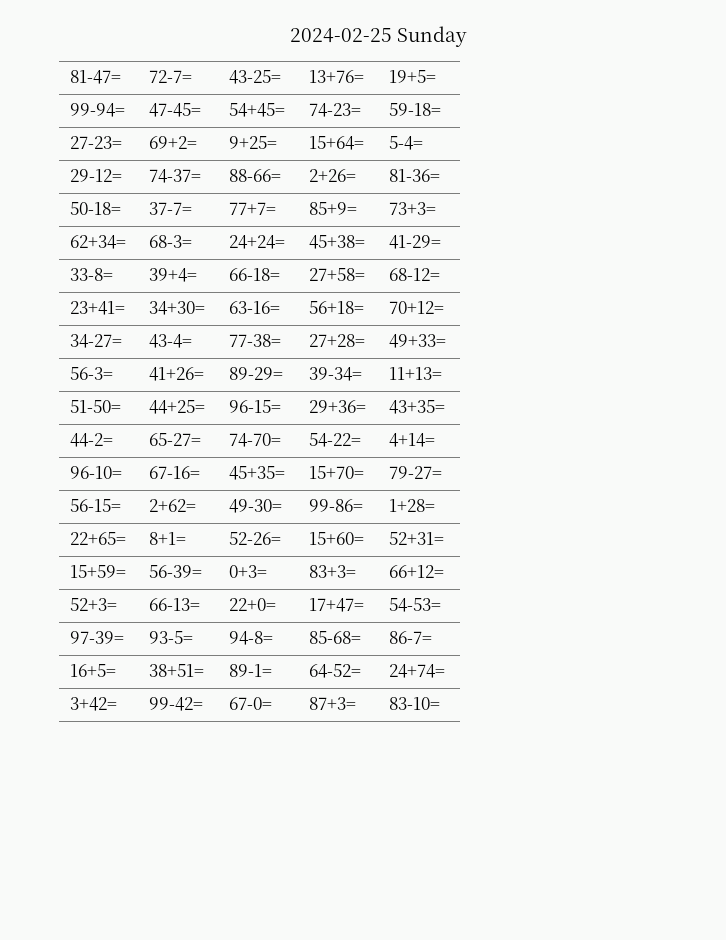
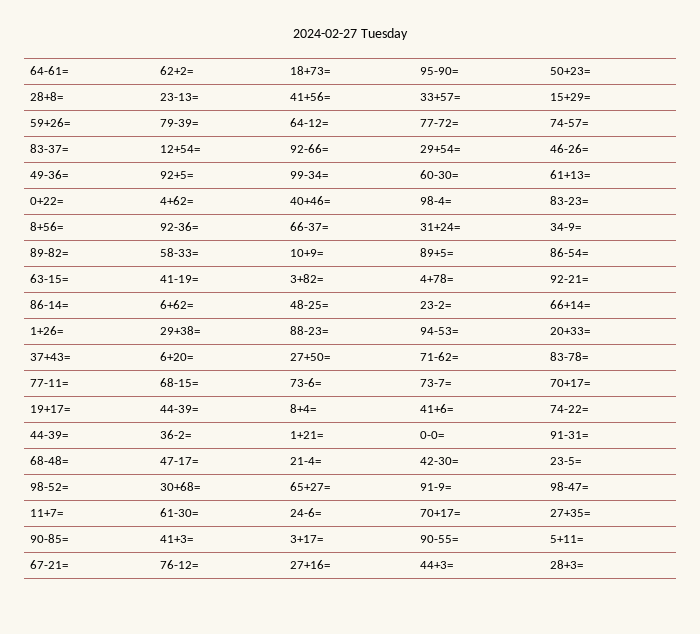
- 2024-02-25 Sunday
- 81-47= | 72-7= | 43-25= | 13+76= | 19+5=
- 99-94= | 47-45= | 54+45= | 74-23= | 59-18=
- 27-23= | 69+2= | 9+25= | 15+64= | 5-4=
- 29-12= | 74-37= | 88-66= | 2+26= | 81-36=
- 50-18= | 37-7= | 77+7= | 85+9= | 73+3=
- 62+34= | 68-3= | 24+24= | 45+38= | 41-29=
- 33-8= | 39+4= | 66-18= | 27+58= | 68-12=
- 23+41= | 34+30= | 63-16= | 56+18= | 70+12=
- 34-27= | 43-4= | 77-38= | 27+28= | 49+33=
- 56-3= | 41+26= | 89-29= | 39-34= | 11+13=
- 51-50= | 44+25= | 96-15= | 29+36= | 43+35=
- 44-2= | 65-27= | 74-70= | 54-22= | 4+14=
- 96-10= | 67-16= | 45+35= | 15+70= | 79-27=
- 56-15= | 2+62= | 49-30= | 99-86= | 1+28=
- 22+65= | 8+1= | 52-26= | 15+60= | 52+31=
- 15+59= | 56-39= | 0+3= | 83+3= | 66+12=
- 52+3= | 66-13= | 22+0= | 17+47= | 54-53=
- 97-39= | 93-5= | 94-8= | 85-68= | 86-7=
- 16+5= | 38+51= | 89-1= | 64-52= | 24+74=
- 3+42= | 99-42= | 67-0= | 87+3= | 83-10=
+ 2024-02-27 Tuesday
+ 64-61= | 62+2= | 18+73= | 95-90= | 50+23=
+ 28+8= | 23-13= | 41+56= | 33+57= | 15+29=
+ 59+26= | 79-39= | 64-12= | 77-72= | 74-57=
+ 83-37= | 12+54= | 92-66= | 29+54= | 46-26=
+ 49-36= | 92+5= | 99-34= | 60-30= | 61+13=
+ 0+22= | 4+62= | 40+46= | 98-4= | 83-23=
+ 8+56= | 92-36= | 66-37= | 31+24= | 34-9=
+ 89-82= | 58-33= | 10+9= | 89+5= | 86-54=
+ 63-15= | 41-19= | 3+82= | 4+78= | 92-21=
+ 86-14= | 6+62= | 48-25= | 23-2= | 66+14=
+ 1+26= | 29+38= | 88-23= | 94-53= | 20+33=
+ 37+43= | 6+20= | 27+50= | 71-62= | 83-78=
+ 77-11= | 68-15= | 73-6= | 73-7= | 70+17=
+ 19+17= | 44-39= | 8+4= | 41+6= | 74-22=
+ 44-39= | 36-2= | 1+21= | 0-0= | 91-31=
+ 68-48= | 47-17= | 21-4= | 42-30= | 23-5=
+ 98-52= | 30+68= | 65+27= | 91-9= | 98-47=
+ 11+7= | 61-30= | 24-6= | 70+17= | 27+35=
+ 90-85= | 41+3= | 3+17= | 90-55= | 5+11=
+ 67-21= | 76-12= | 27+16= | 44+3= | 28+3=

